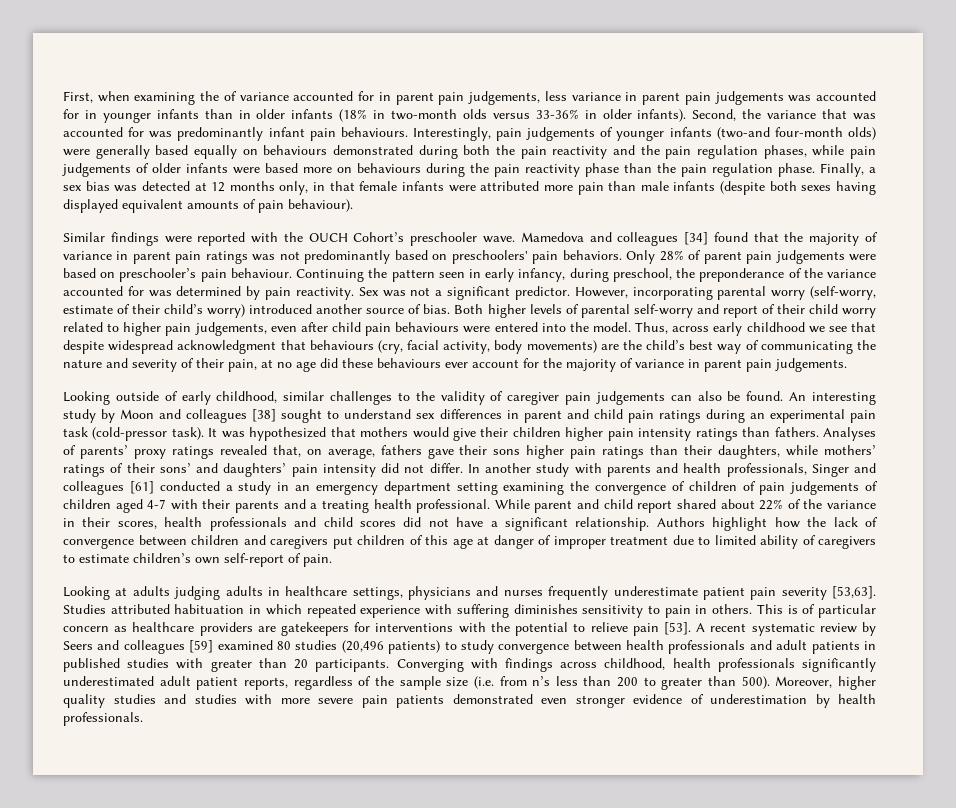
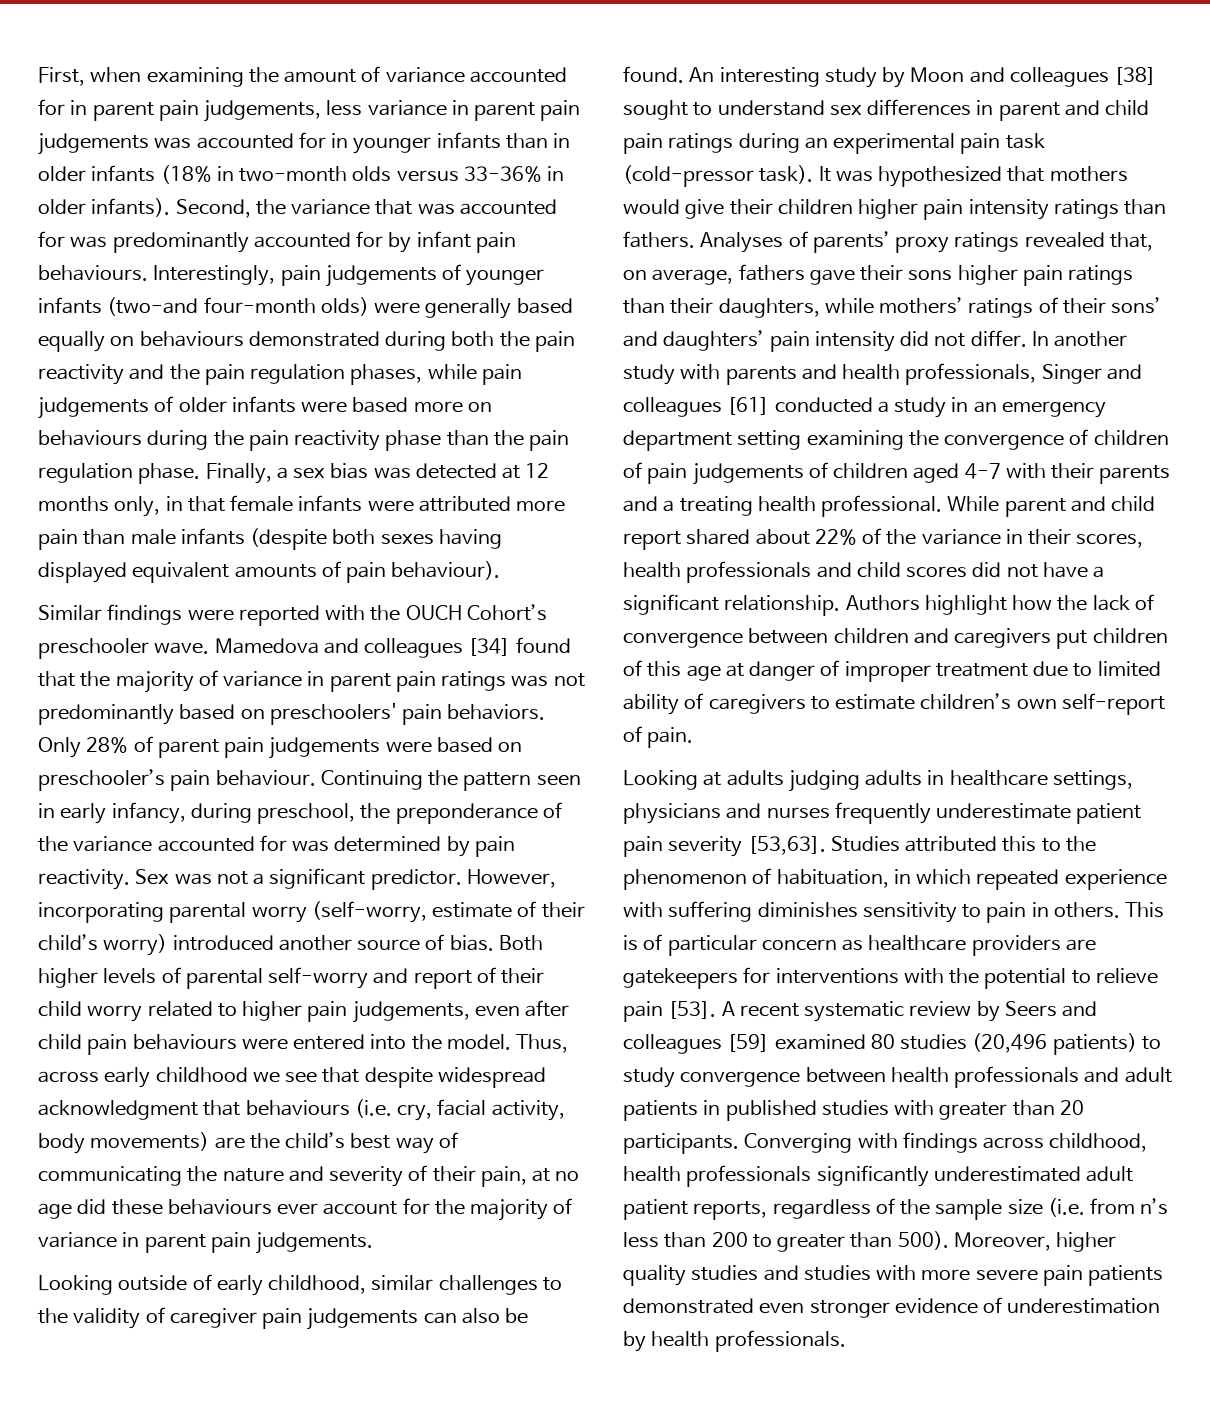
- First, when examining the of variance accounted for in parent pain judgements, less variance in parent pain judgements was accounted for in younger infants than in older infants (18% in two-month olds versus 33-36% in older infants).
+ First, when examining the amount of variance accounted for in parent pain judgements, less variance in parent pain judgements was accounted for in younger infants than in older infants (18% in two-month olds versus 33-36% in older infants).
- Second, the variance that was accounted for was predominantly infant pain behaviours.
+ Second, the variance that was accounted for was predominantly accounted for by infant pain behaviours.
- Thus, across early childhood we see that despite widespread acknowledgment that behaviours (cry, facial activity, body movements) are the child’s best way of communicating the nature and severity of their pain, at no age did these behaviours ever account for the majority of variance in parent pain judgements.
+ Thus, across early childhood we see that despite widespread acknowledgment that behaviours (i.e. cry, facial activity, body movements) are the child’s best way of communicating the nature and severity of their pain, at no age did these behaviours ever account for the majority of variance in parent pain judgements.
- Studies attributed habituation in which repeated experience with suffering diminishes sensitivity to pain in others.
+ Studies attributed this to the phenomenon of habituation, in which repeated experience with suffering diminishes sensitivity to pain in others.

